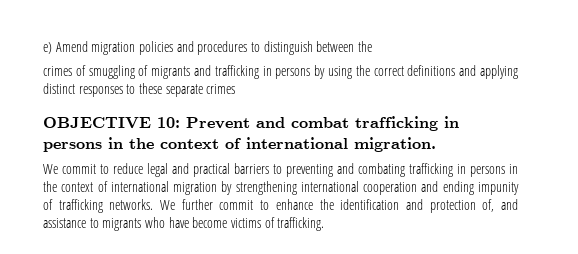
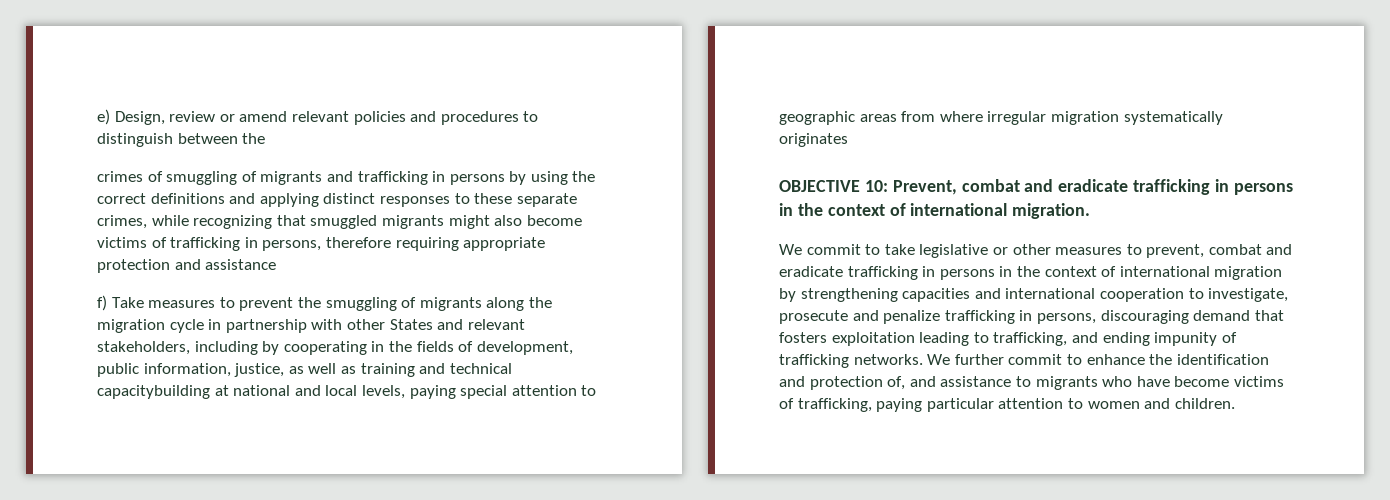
- e) Amend migration policies and procedures to distinguish between the
+ e) Design, review or amend relevant policies and procedures to distinguish between the
- crimes of smuggling of migrants and trafficking in persons by using the correct definitions and applying distinct responses to these separate crimes
- OBJECTIVE 10: Prevent and combat trafficking in persons in the context of international migration.
+ crimes of smuggling of migrants and trafficking in persons by using the correct definitions and applying distinct responses to these separate crimes, while recognizing that smuggled migrants might also become victims of trafficking in persons, therefore requiring appropriate protection and assistance
+ f) Take measures to prevent the smuggling of migrants along the migration cycle in partnership with other States and relevant stakeholders, including by cooperating in the fields of development, public information, justice, as well as training and technical capacitybuilding at national and local levels, paying special attention to geographic areas from where irregular migration systematically originates
+ OBJECTIVE 10: Prevent, combat and eradicate trafficking in persons in the context of international migration.
- We commit to reduce legal and practical barriers to preventing and combating trafficking in persons in the context of international migration by strengthening international cooperation and ending impunity of trafficking networks.
+ We commit to take legislative or other measures to prevent, combat and eradicate trafficking in persons in the context of international migration by strengthening capacities and international cooperation to investigate, prosecute and penalize trafficking in persons, discouraging demand that fosters exploitation leading to trafficking, and ending impunity of trafficking networks.
- We further commit to enhance the identification and protection of, and assistance to migrants who have become victims of trafficking.
+ We further commit to enhance the identification and protection of, and assistance to migrants who have become victims of trafficking, paying particular attention to women and children.

